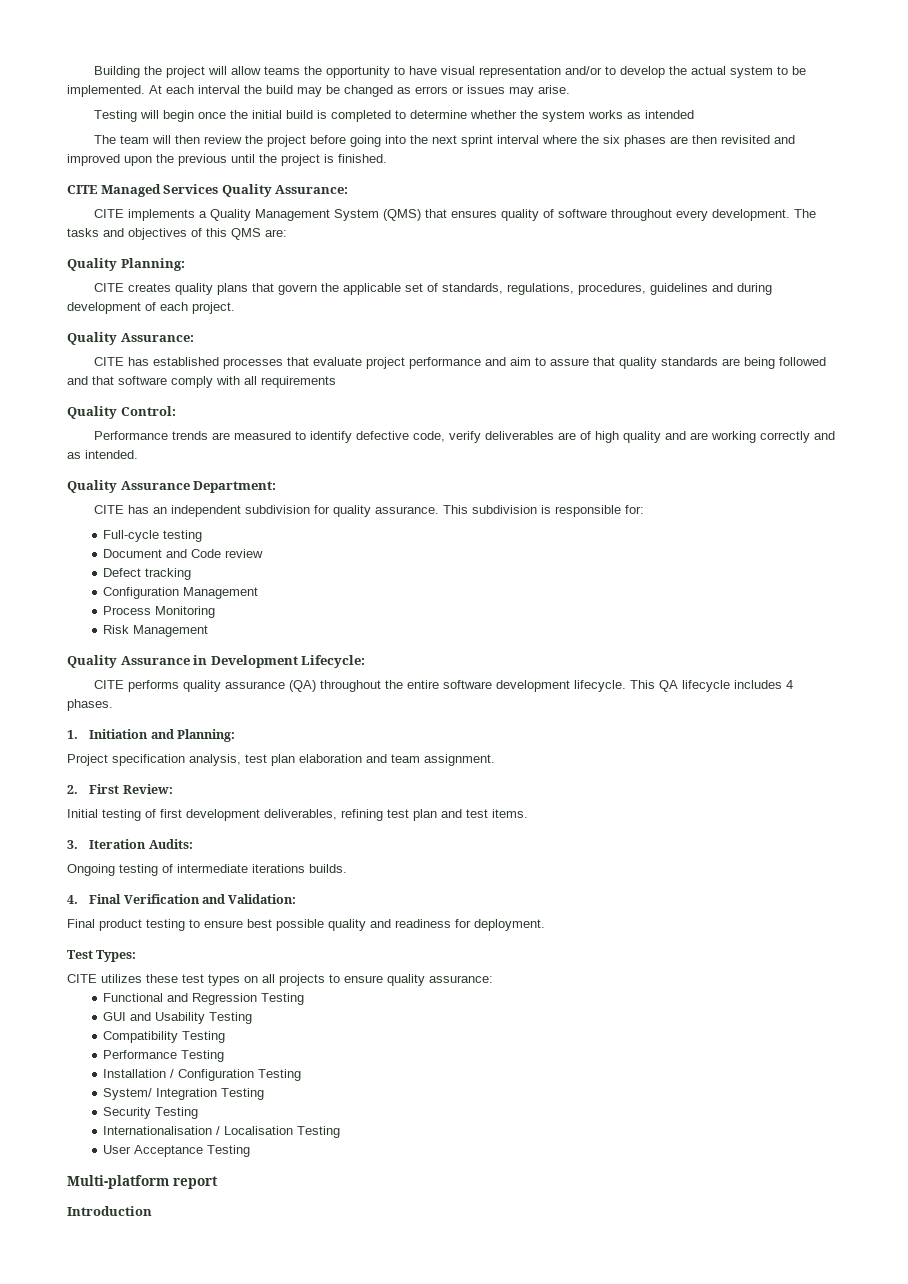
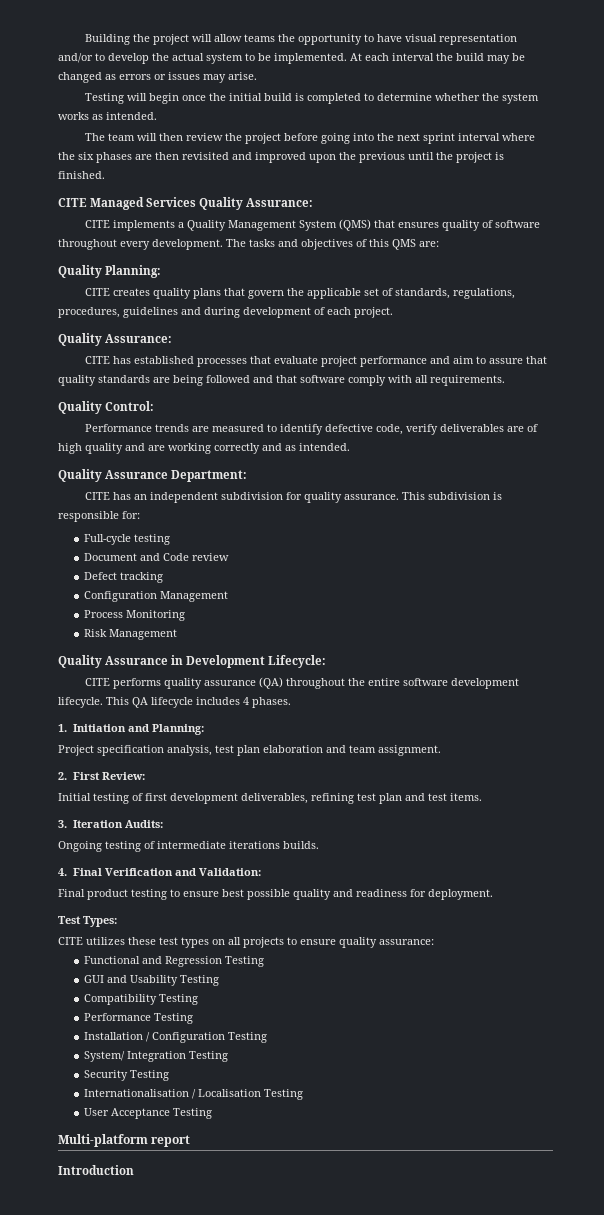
- Testing will begin once the initial build is completed to determine whether the system works as intended
+ Testing will begin once the initial build is completed to determine whether the system works as intended.
- CITE has established processes that evaluate project performance and aim to assure that quality standards are being followed and that software comply with all requirements
+ CITE has established processes that evaluate project performance and aim to assure that quality standards are being followed and that software comply with all requirements.

